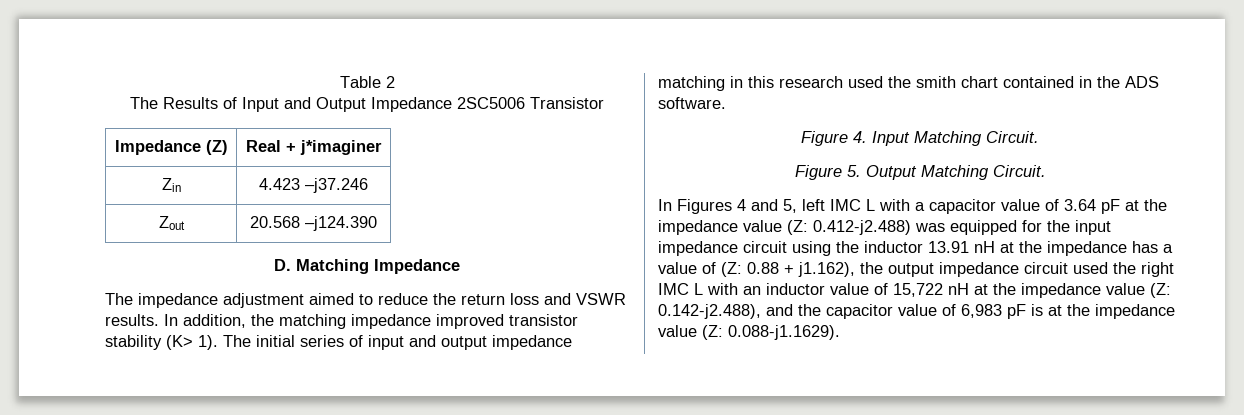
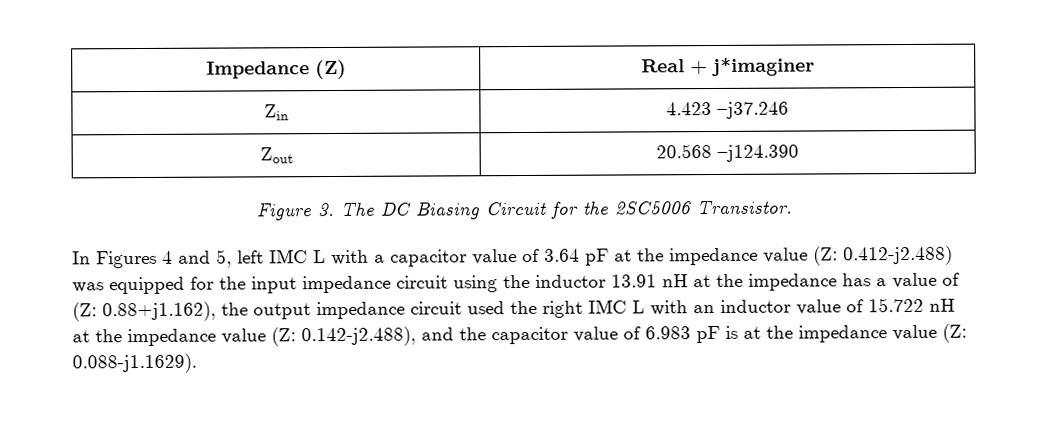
- Table 2
- The Results of Input and Output Impedance 2SC5006 Transistor
- D. Matching Impedance
- The impedance adjustment aimed to reduce the return loss and VSWR results. In addition, the matching impedance improved transistor stability (K> 1). The initial series of input and output impedance matching in this research used the smith chart contained in the ADS software.
- Figure 4. Input Matching Circuit.
- Figure 5. Output Matching Circuit.
+ Figure 3. The DC Biasing Circuit for the 2SC5006 Transistor.
- 0.88 + j1.162), the output impedance circuit used the right IMC L with an inductor value of 15,722 nH at the impedance value (Z:
+ 0.88+j1.162), the output impedance circuit used the right IMC L with an inductor value of 15.722 nH at the impedance value (Z:
- 0.142-j2.488), and the capacitor value of 6,983 pF is at the impedance value (Z:
+ 0.142-j2.488), and the capacitor value of 6.983 pF is at the impedance value (Z:

